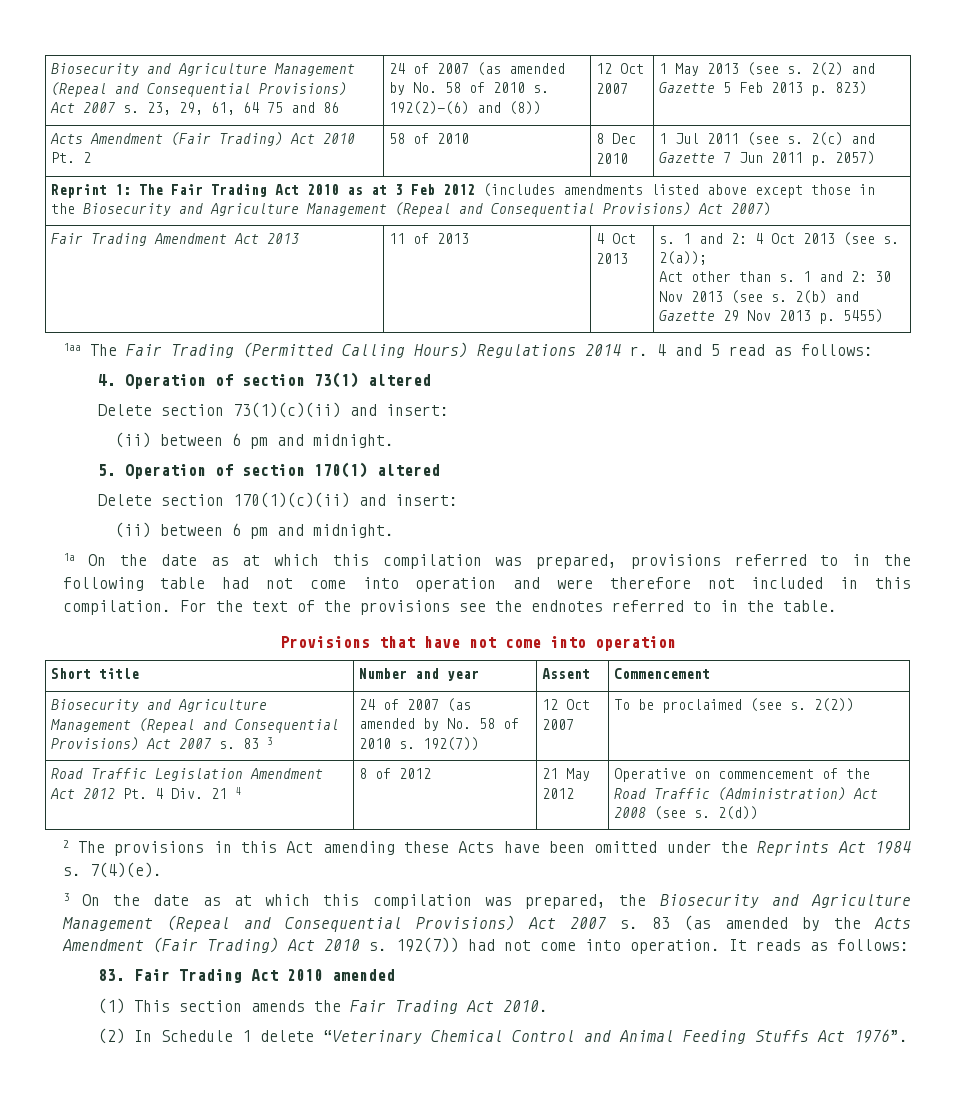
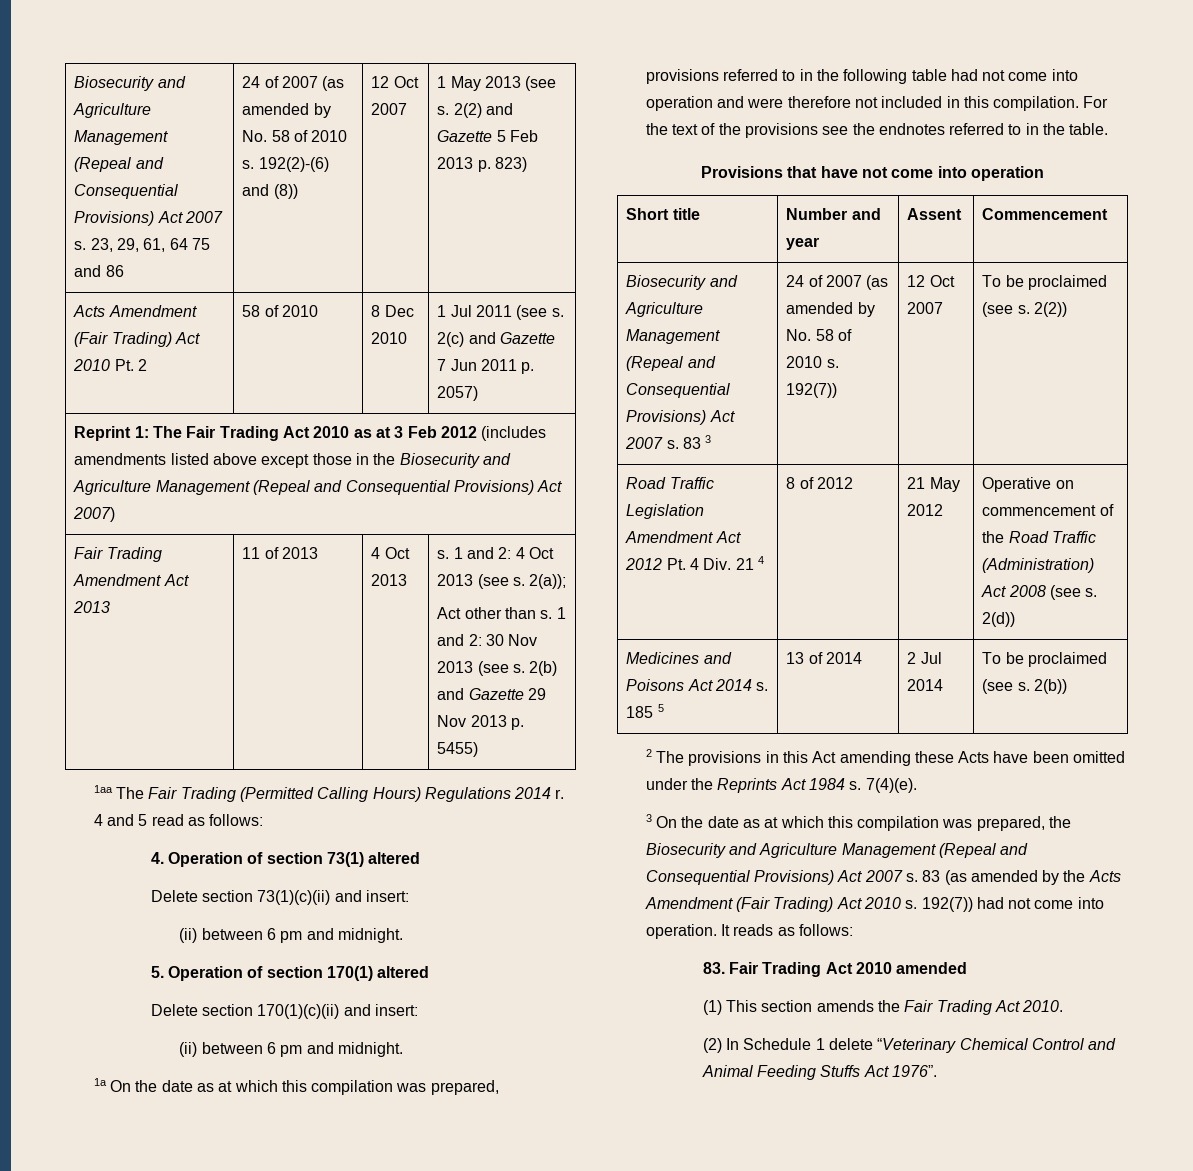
+ Medicines and Poisons Act 2014 s. 185 5 | 13 of 2014 | 2 Jul 2014 | To be proclaimed (see s. 2(b))

